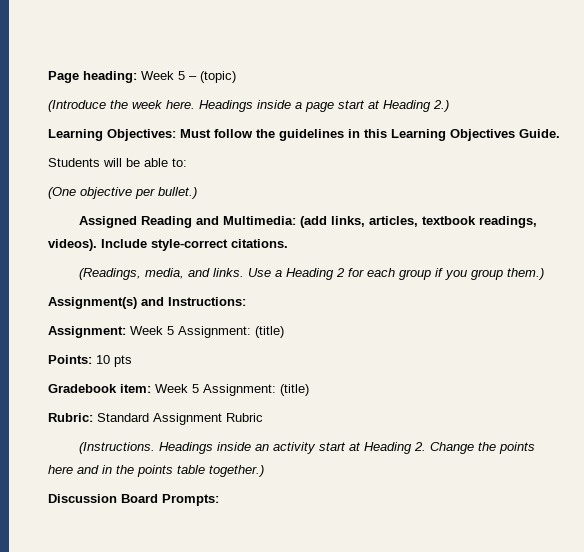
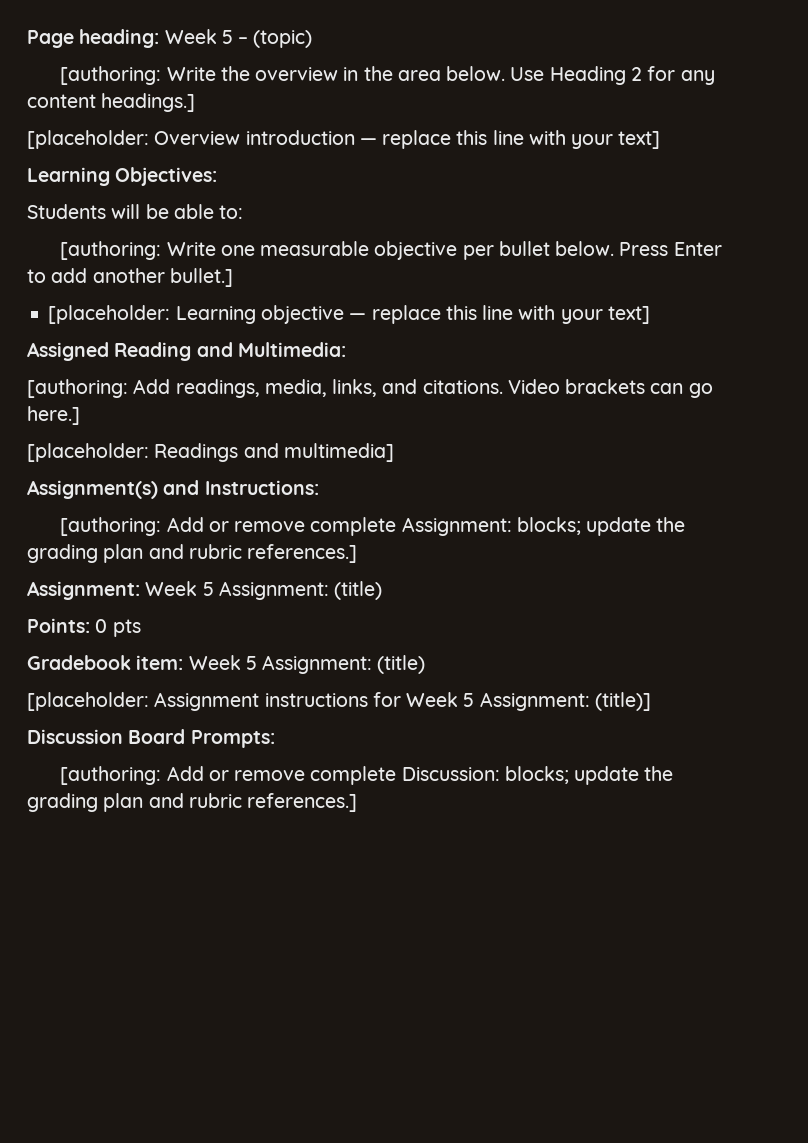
- (Introduce the week here. Headings inside a page start at Heading 2.)
- Learning Objectives: Must follow the guidelines in this Learning Objectives Guide.
+ [authoring: Write the overview in the area below. Use Heading 2 for any content headings.]
+ [placeholder: Overview introduction — replace this line with your text]
+ Learning Objectives:
- (One objective per bullet.)
- Assigned Reading and Multimedia: (add links, articles, textbook readings, videos). Include style-correct citations.
- (Readings, media, and links. Use a Heading 2 for each group if you group them.)
+ [authoring: Write one measurable objective per bullet below. Press Enter to add another bullet.]
+ [placeholder: Learning objective — replace this line with your text]
+ Assigned Reading and Multimedia:
+ [authoring: Add readings, media, links, and citations. Video brackets can go here.]
+ [placeholder: Readings and multimedia]
  Assignment(s) and Instructions:
+ [authoring: Add or remove complete Assignment: blocks; update the grading plan and rubric references.]
- Points: 10 pts
+ Points: 0 pts
- Rubric: Standard Assignment Rubric
- (Instructions. Headings inside an activity start at Heading 2. Change the points here and in the points table together.)
+ [placeholder: Assignment instructions for Week 5 Assignment: (title)]
  Discussion Board Prompts:
+ [authoring: Add or remove complete Discussion: blocks; update the grading plan and rubric references.]

